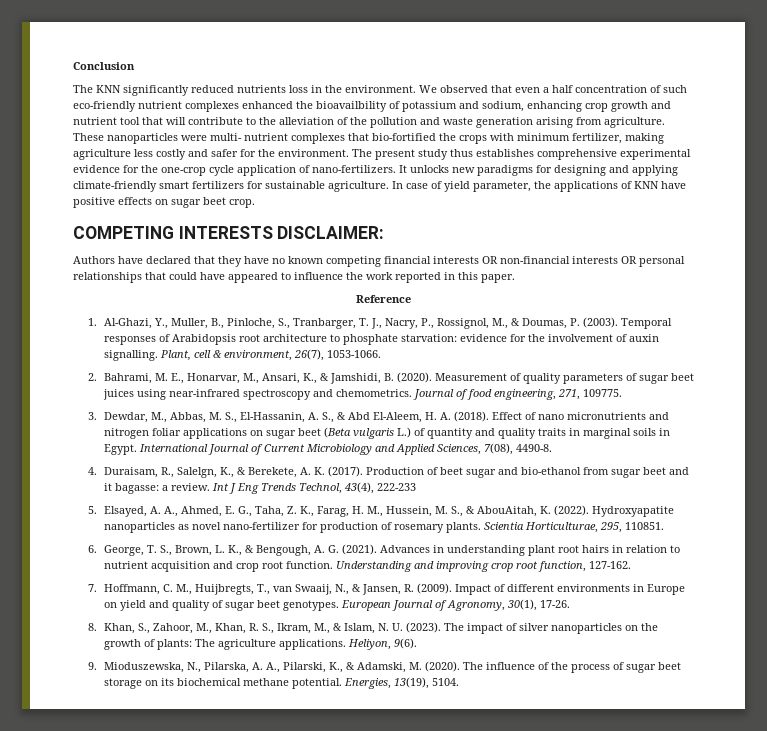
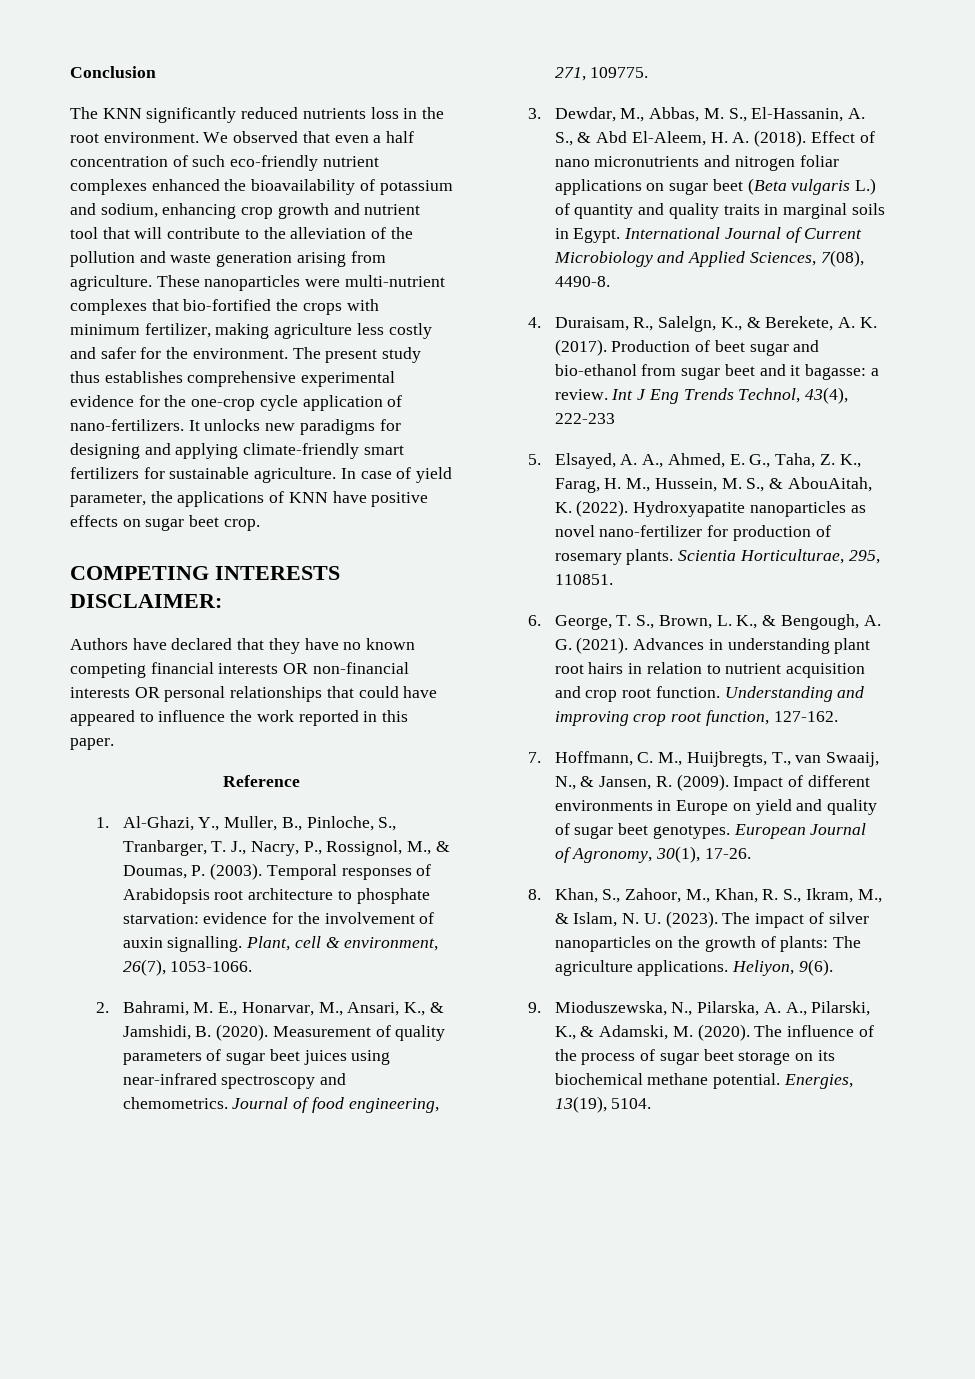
- The KNN significantly reduced nutrients loss in the environment.
+ The KNN significantly reduced nutrients loss in the root environment.
- We observed that even a half concentration of such eco-friendly nutrient complexes enhanced the bioavailbility of potassium and sodium, enhancing crop growth and nutrient tool that will contribute to the alleviation of the pollution and waste generation arising from agriculture.
+ We observed that even a half concentration of such eco-friendly nutrient complexes enhanced the bioavailability of potassium and sodium, enhancing crop growth and nutrient tool that will contribute to the alleviation of the pollution and waste generation arising from agriculture.
- These nanoparticles were multi- nutrient complexes that bio-fortified the crops with minimum fertilizer, making agriculture less costly and safer for the environment.
+ These nanoparticles were multi-nutrient complexes that bio-fortified the crops with minimum fertilizer, making agriculture less costly and safer for the environment.

